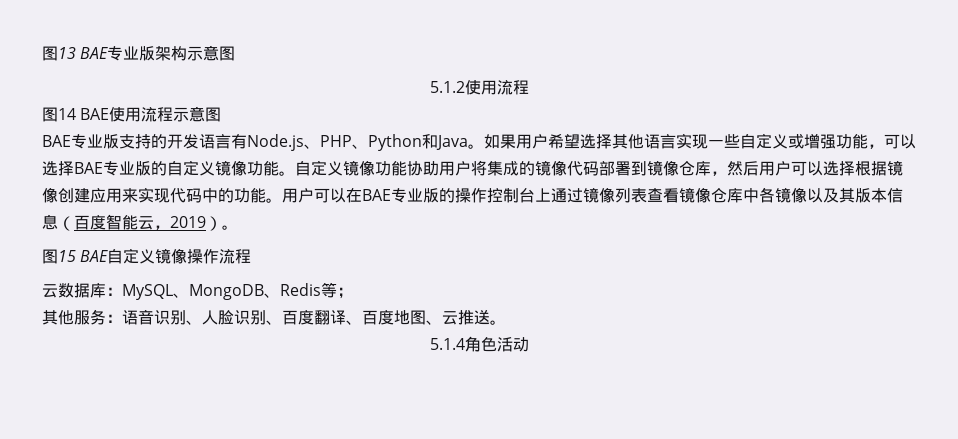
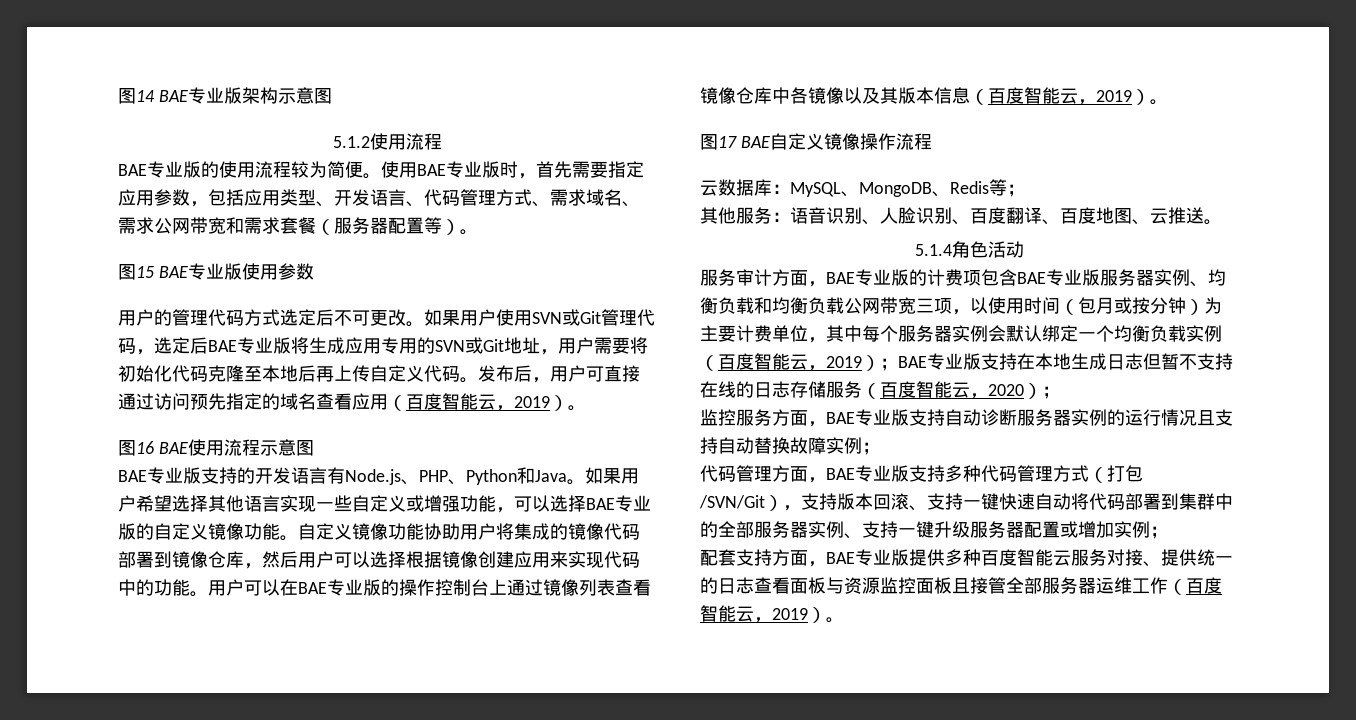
- 图13 BAE专业版架构示意图
+ 图14 BAE专业版架构示意图
- 图14 BAE使用流程示意图
+ BAE专业版的使用流程较为简便。使用BAE专业版时，首先需要指定应用参数，包括应用类型、开发语言、代码管理方式、需求域名、需求公网带宽和需求套餐（服务器配置等）。
+ 图15 BAE专业版使用参数
+ 用户的管理代码方式选定后不可更改。如果用户使用SVN或Git管理代码，选定后BAE专业版将生成应用专用的SVN或Git地址，用户需要将初始化代码克隆至本地后再上传自定义代码。发布后，用户可直接通过访问预先指定的域名查看应用（百度智能云，2019）。
+ 图16 BAE使用流程示意图
- 图15 BAE自定义镜像操作流程
+ 图17 BAE自定义镜像操作流程
+ 服务审计方面，BAE专业版的计费项包含BAE专业版服务器实例、均衡负载和均衡负载公网带宽三项，以使用时间（包月或按分钟）为主要计费单位，其中每个服务器实例会默认绑定一个均衡负载实例（百度智能云，2019）；BAE专业版支持在本地生成日志但暂不支持在线的日志存储服务（百度智能云，2020）；
+ 监控服务方面，BAE专业版支持自动诊断服务器实例的运行情况且支持自动替换故障实例；
+ 代码管理方面，BAE专业版支持多种代码管理方式（打包/SVN/Git），支持版本回滚、支持一键快速自动将代码部署到集群中的全部服务器实例、支持一键升级服务器配置或增加实例；
+ 配套支持方面，BAE专业版提供多种百度智能云服务对接、提供统一的日志查看面板与资源监控面板且接管全部服务器运维工作（百度智能云，2019）。

